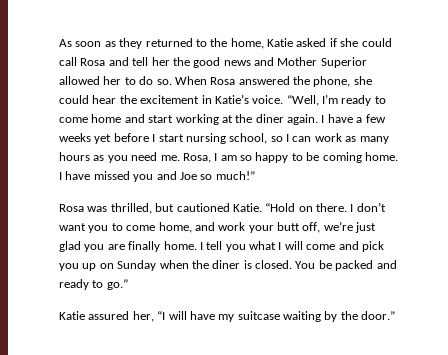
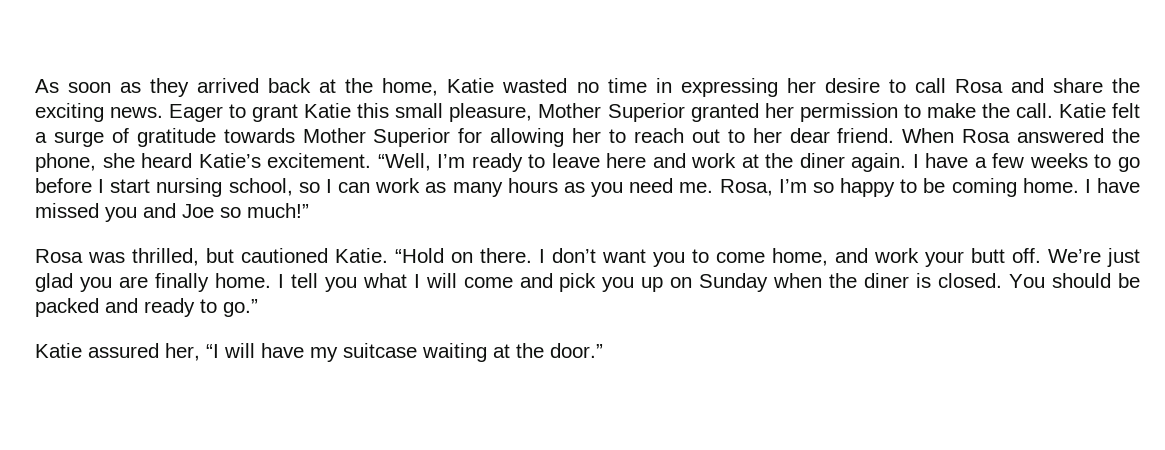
- As soon as they returned to the home, Katie asked if she could call Rosa and tell her the good news and Mother Superior allowed her to do so.
+ As soon as they arrived back at the home, Katie wasted no time in expressing her desire to call Rosa and share the exciting news. Eager to grant Katie this small pleasure, Mother Superior granted her permission to make the call. Katie felt a surge of gratitude towards Mother Superior for allowing her to reach out to her dear friend.
- When Rosa answered the phone, she could hear the excitement in Katie’s voice. “Well, I’m ready to come home and start working at the diner again.
+ When Rosa answered the phone, she heard Katie’s excitement. “Well, I’m ready to leave here and work at the diner again.
- I have a few weeks yet before I start nursing school, so I can work as many hours as you need me.
+ I have a few weeks to go before I start nursing school, so I can work as many hours as you need me.
- Rosa, I am so happy to be coming home.
+ Rosa, I’m so happy to be coming home.
- I don’t want you to come home, and work your butt off, we’re just glad you are finally home.
+ I don’t want you to come home, and work your butt off. We’re just glad you are finally home.
- You be packed and ready to go.”
+ You should be packed and ready to go.”
- Katie assured her, “I will have my suitcase waiting by the door.”
+ Katie assured her, “I will have my suitcase waiting at the door.”

